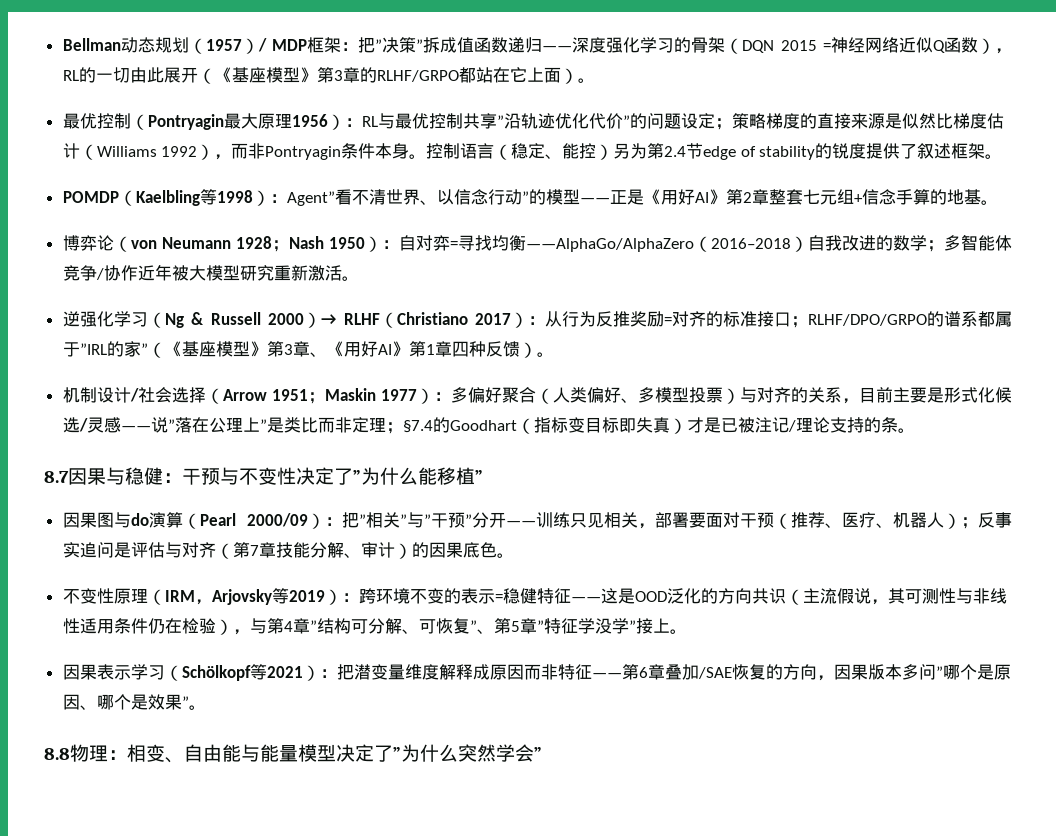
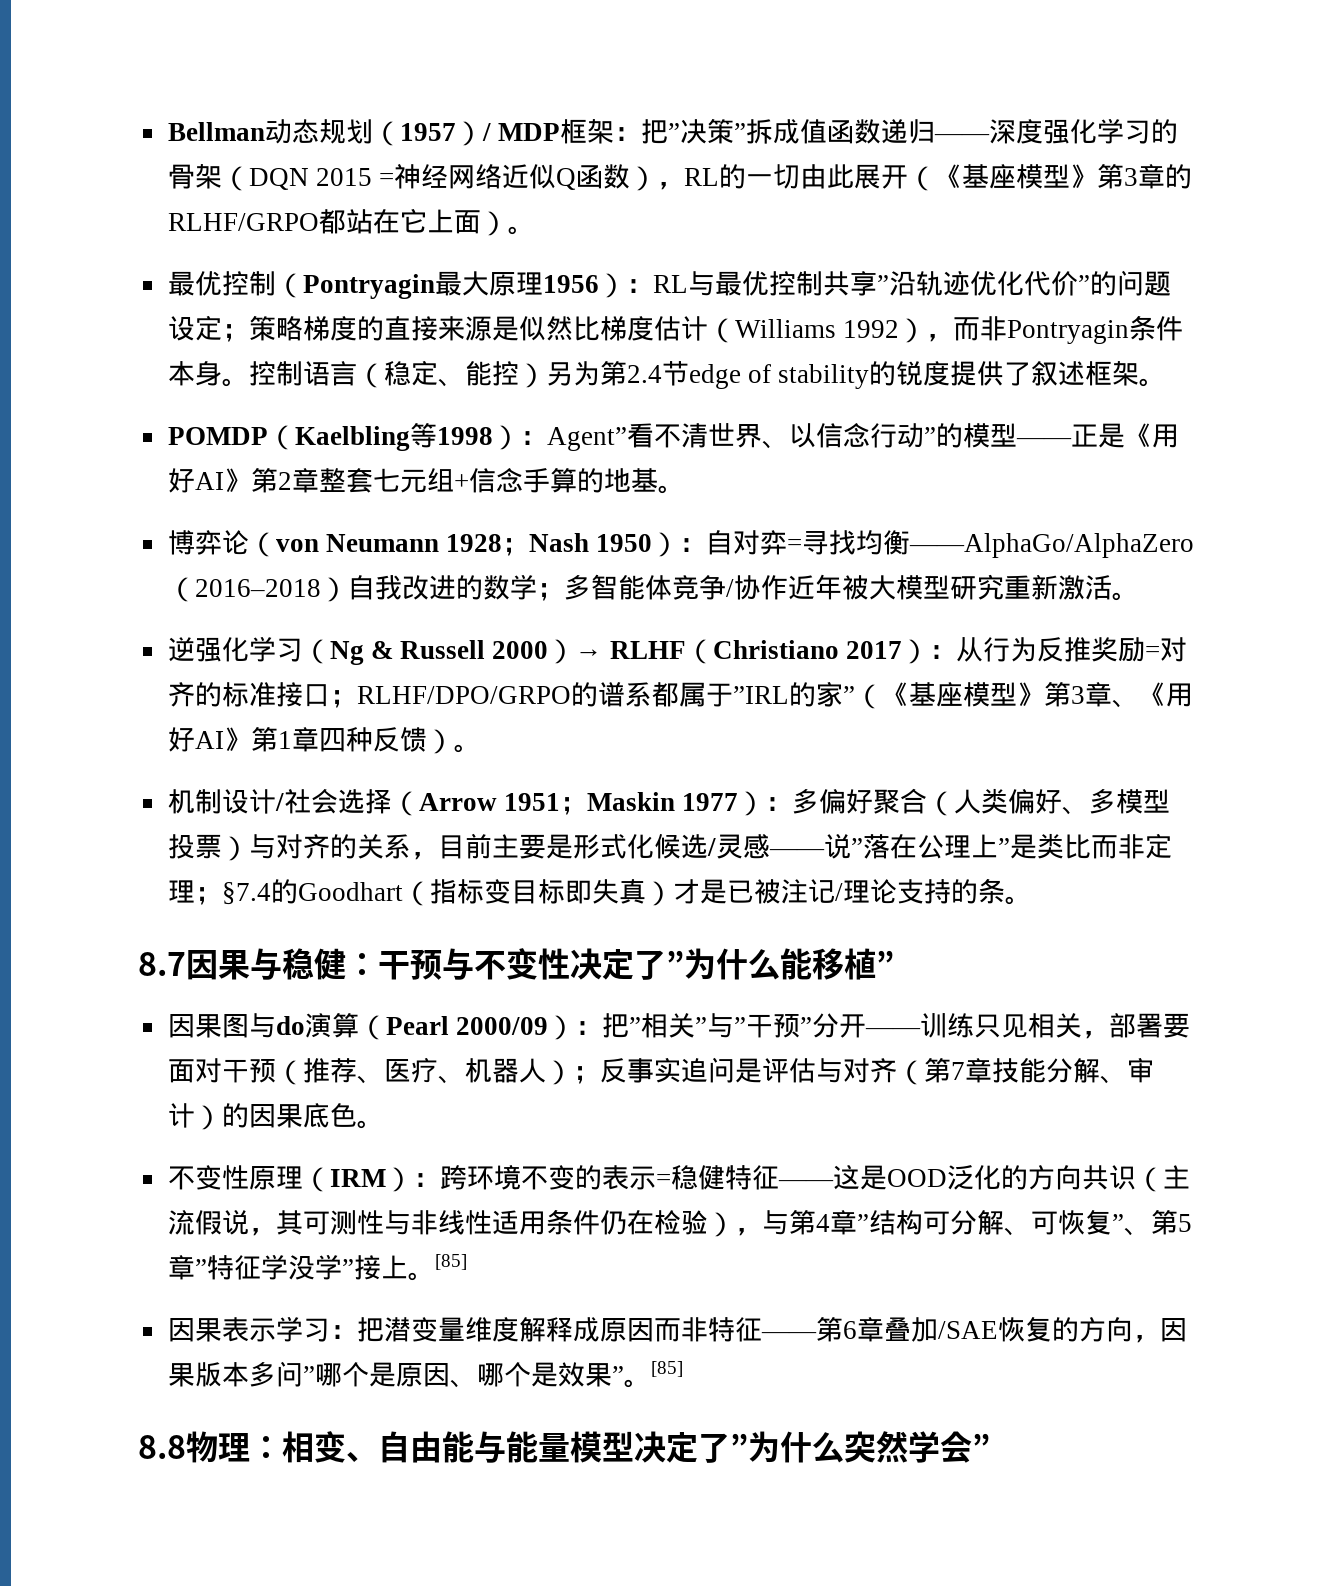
- 不变性原理（IRM，Arjovsky等2019）：跨环境不变的表示=稳健特征——这是OOD泛化的方向共识（主流假说，其可测性与非线性适用条件仍在检验），与第4章”结构可分解、可恢复”、第5章”特征学没学”接上。
+ 不变性原理（IRM）：跨环境不变的表示=稳健特征——这是OOD泛化的方向共识（主流假说，其可测性与非线性适用条件仍在检验），与第4章”结构可分解、可恢复”、第5章”特征学没学”接上。[85]
- 因果表示学习（Schölkopf等2021）：把潜变量维度解释成原因而非特征——第6章叠加/SAE恢复的方向，因果版本多问”哪个是原因、哪个是效果”。
+ 因果表示学习：把潜变量维度解释成原因而非特征——第6章叠加/SAE恢复的方向，因果版本多问”哪个是原因、哪个是效果”。[85]

